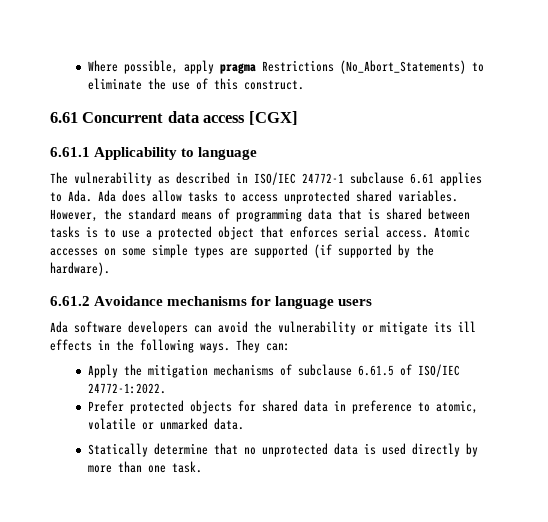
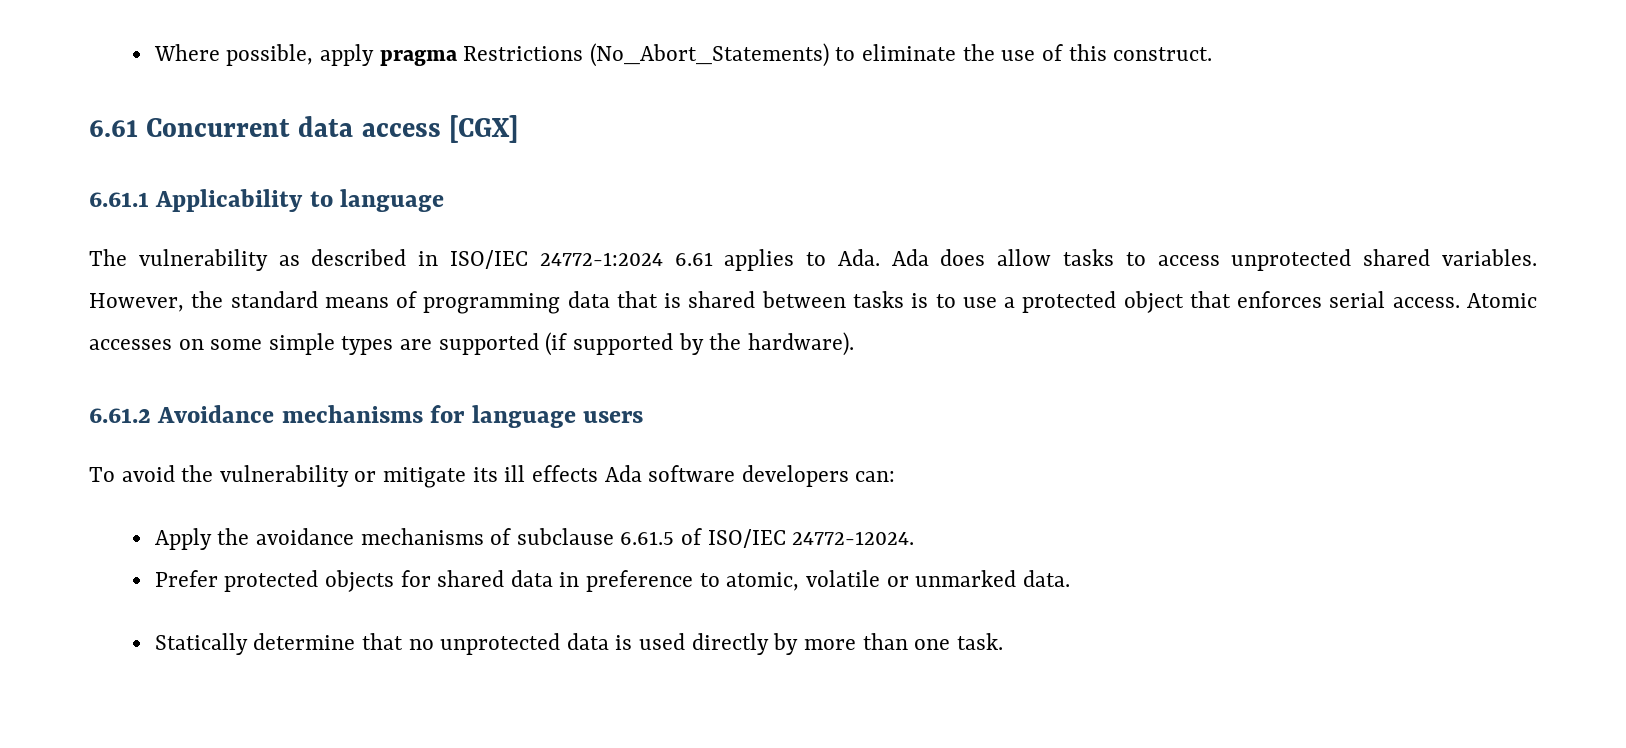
- The vulnerability as described in ISO/IEC 24772-1 subclause 6.61 applies to Ada. Ada does allow tasks to access unprotected shared variables.
+ The vulnerability as described in ISO/IEC 24772-1:2024 6.61 applies to Ada. Ada does allow tasks to access unprotected shared variables.
- Ada software developers can avoid the vulnerability or mitigate its ill effects in the following ways. They can:
+ To avoid the vulnerability or mitigate its ill effects Ada software developers can:
- Apply the mitigation mechanisms of subclause 6.61.5 of ISO/IEC 24772-1:2022.
+ Apply the avoidance mechanisms of subclause 6.61.5 of ISO/IEC 24772-12024.

